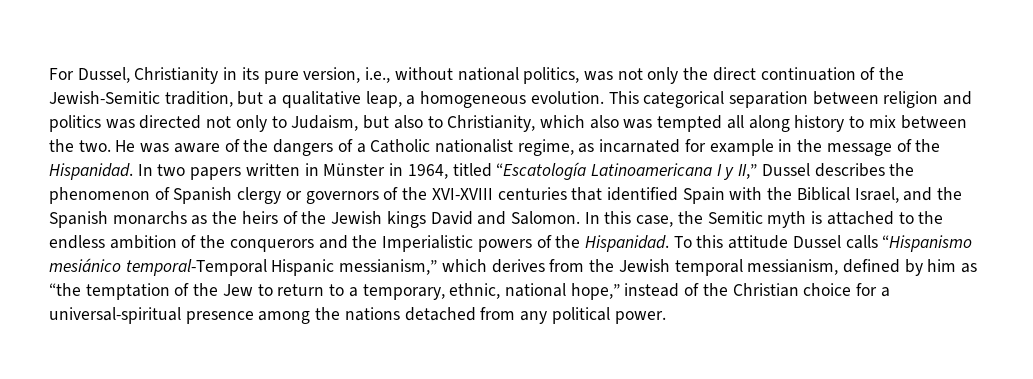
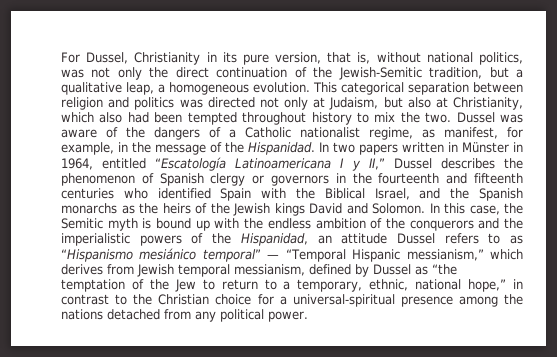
- For Dussel, Christianity in its pure version, i.e., without national politics, was not only the direct continuation of the Jewish-Semitic tradition, but a qualitative leap, a homogeneous evolution.
+ For Dussel, Christianity in its pure version, that is, without national politics, was not only the direct continuation of the Jewish-Semitic tradition, but a qualitative leap, a homogeneous evolution.
- This categorical separation between religion and politics was directed not only to Judaism, but also to Christianity, which also was tempted all along history to mix between the two.
+ This categorical separation between religion and politics was directed not only at Judaism, but also at Christianity, which also had been tempted throughout history to mix the two.
- He was aware of the dangers of a Catholic nationalist regime, as incarnated for example in the message of the Hispanidad.
+ Dussel was aware of the dangers of a Catholic nationalist regime, as manifest, for example, in the message of the Hispanidad.
- In two papers written in Münster in 1964, titled “Escatología Latinoamericana I y II,” Dussel describes the phenomenon of Spanish clergy or governors of the XVI-XVIII centuries that identified Spain with the Biblical Israel, and the Spanish monarchs as the heirs of the Jewish kings David and Salomon.
+ In two papers written in Münster in 1964, entitled “Escatología Latinoamericana I y II,” Dussel describes the phenomenon of Spanish clergy or governors in the fourteenth and fifteenth centuries who identified Spain with the Biblical Israel, and the Spanish monarchs as the heirs of the Jewish kings David and Solomon.
- In this case, the Semitic myth is attached to the endless ambition of the conquerors and the Imperialistic powers of the Hispanidad. To this attitude Dussel calls “Hispanismo mesiánico temporal-Temporal Hispanic messianism,” which derives from the Jewish temporal messianism, defined by him as “the temptation of the Jew to return to a temporary, ethnic, national hope,” instead of the Christian choice for a universal-spiritual presence among the nations detached from any political power.
+ In this case, the Semitic myth is bound up with the endless ambition of the conquerors and the imperialistic powers of the Hispanidad, an attitude Dussel refers to as “Hispanismo mesiánico temporal” — “Temporal Hispanic messianism,” which derives from Jewish temporal messianism, defined by Dussel as “the temptation of the Jew to return to a temporary, ethnic, national hope,” in contrast to the Christian choice for a universal-spiritual presence among the nations detached from any political power.

